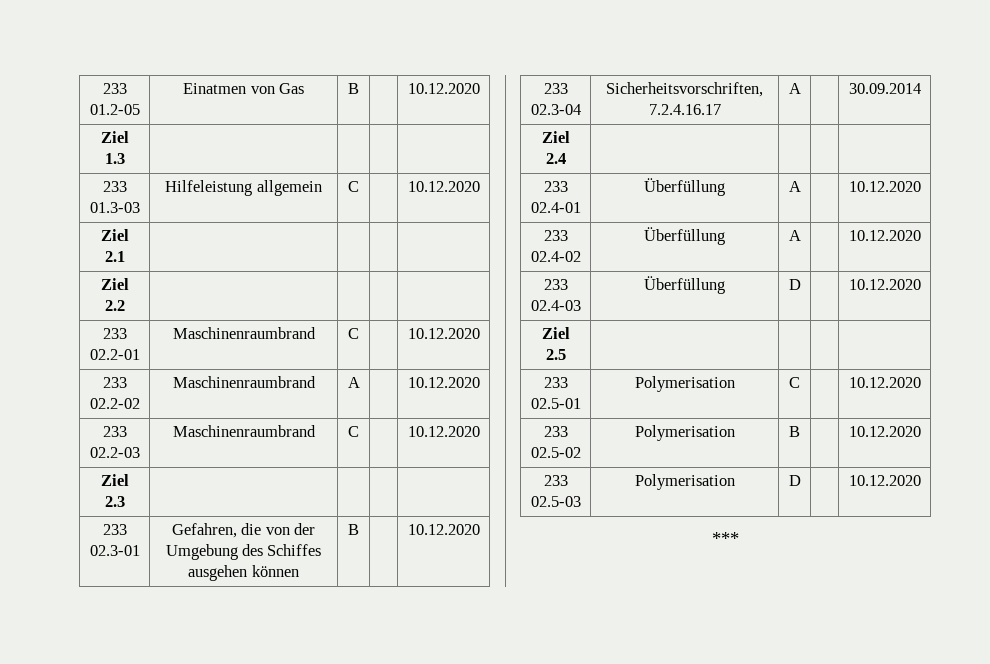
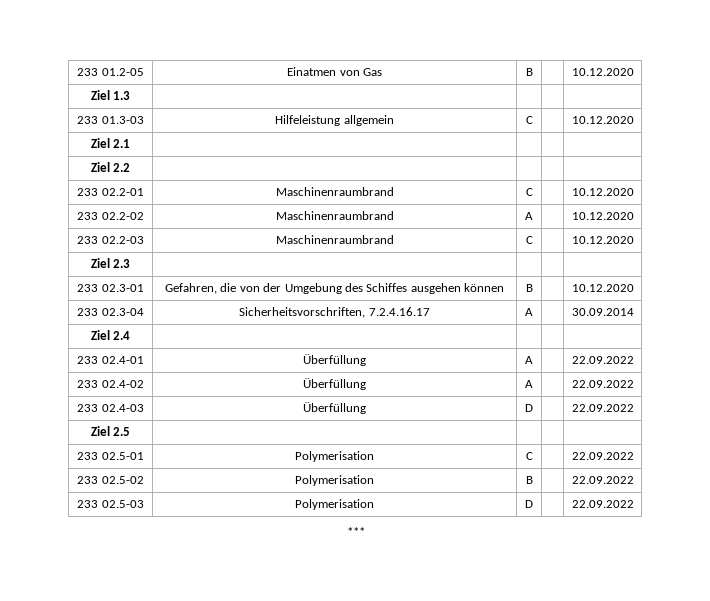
- 233 02.4-01 | Überfüllung | A | | 10.12.2020
+ 233 02.4-01 | Überfüllung | A | | 22.09.2022
- 233 02.4-02 | Überfüllung | A | | 10.12.2020
+ 233 02.4-02 | Überfüllung | A | | 22.09.2022
- 233 02.4-03 | Überfüllung | D | | 10.12.2020
+ 233 02.4-03 | Überfüllung | D | | 22.09.2022
- 233 02.5-01 | Polymerisation | C | | 10.12.2020
+ 233 02.5-01 | Polymerisation | C | | 22.09.2022
- 233 02.5-02 | Polymerisation | B | | 10.12.2020
+ 233 02.5-02 | Polymerisation | B | | 22.09.2022
- 233 02.5-03 | Polymerisation | D | | 10.12.2020
+ 233 02.5-03 | Polymerisation | D | | 22.09.2022

